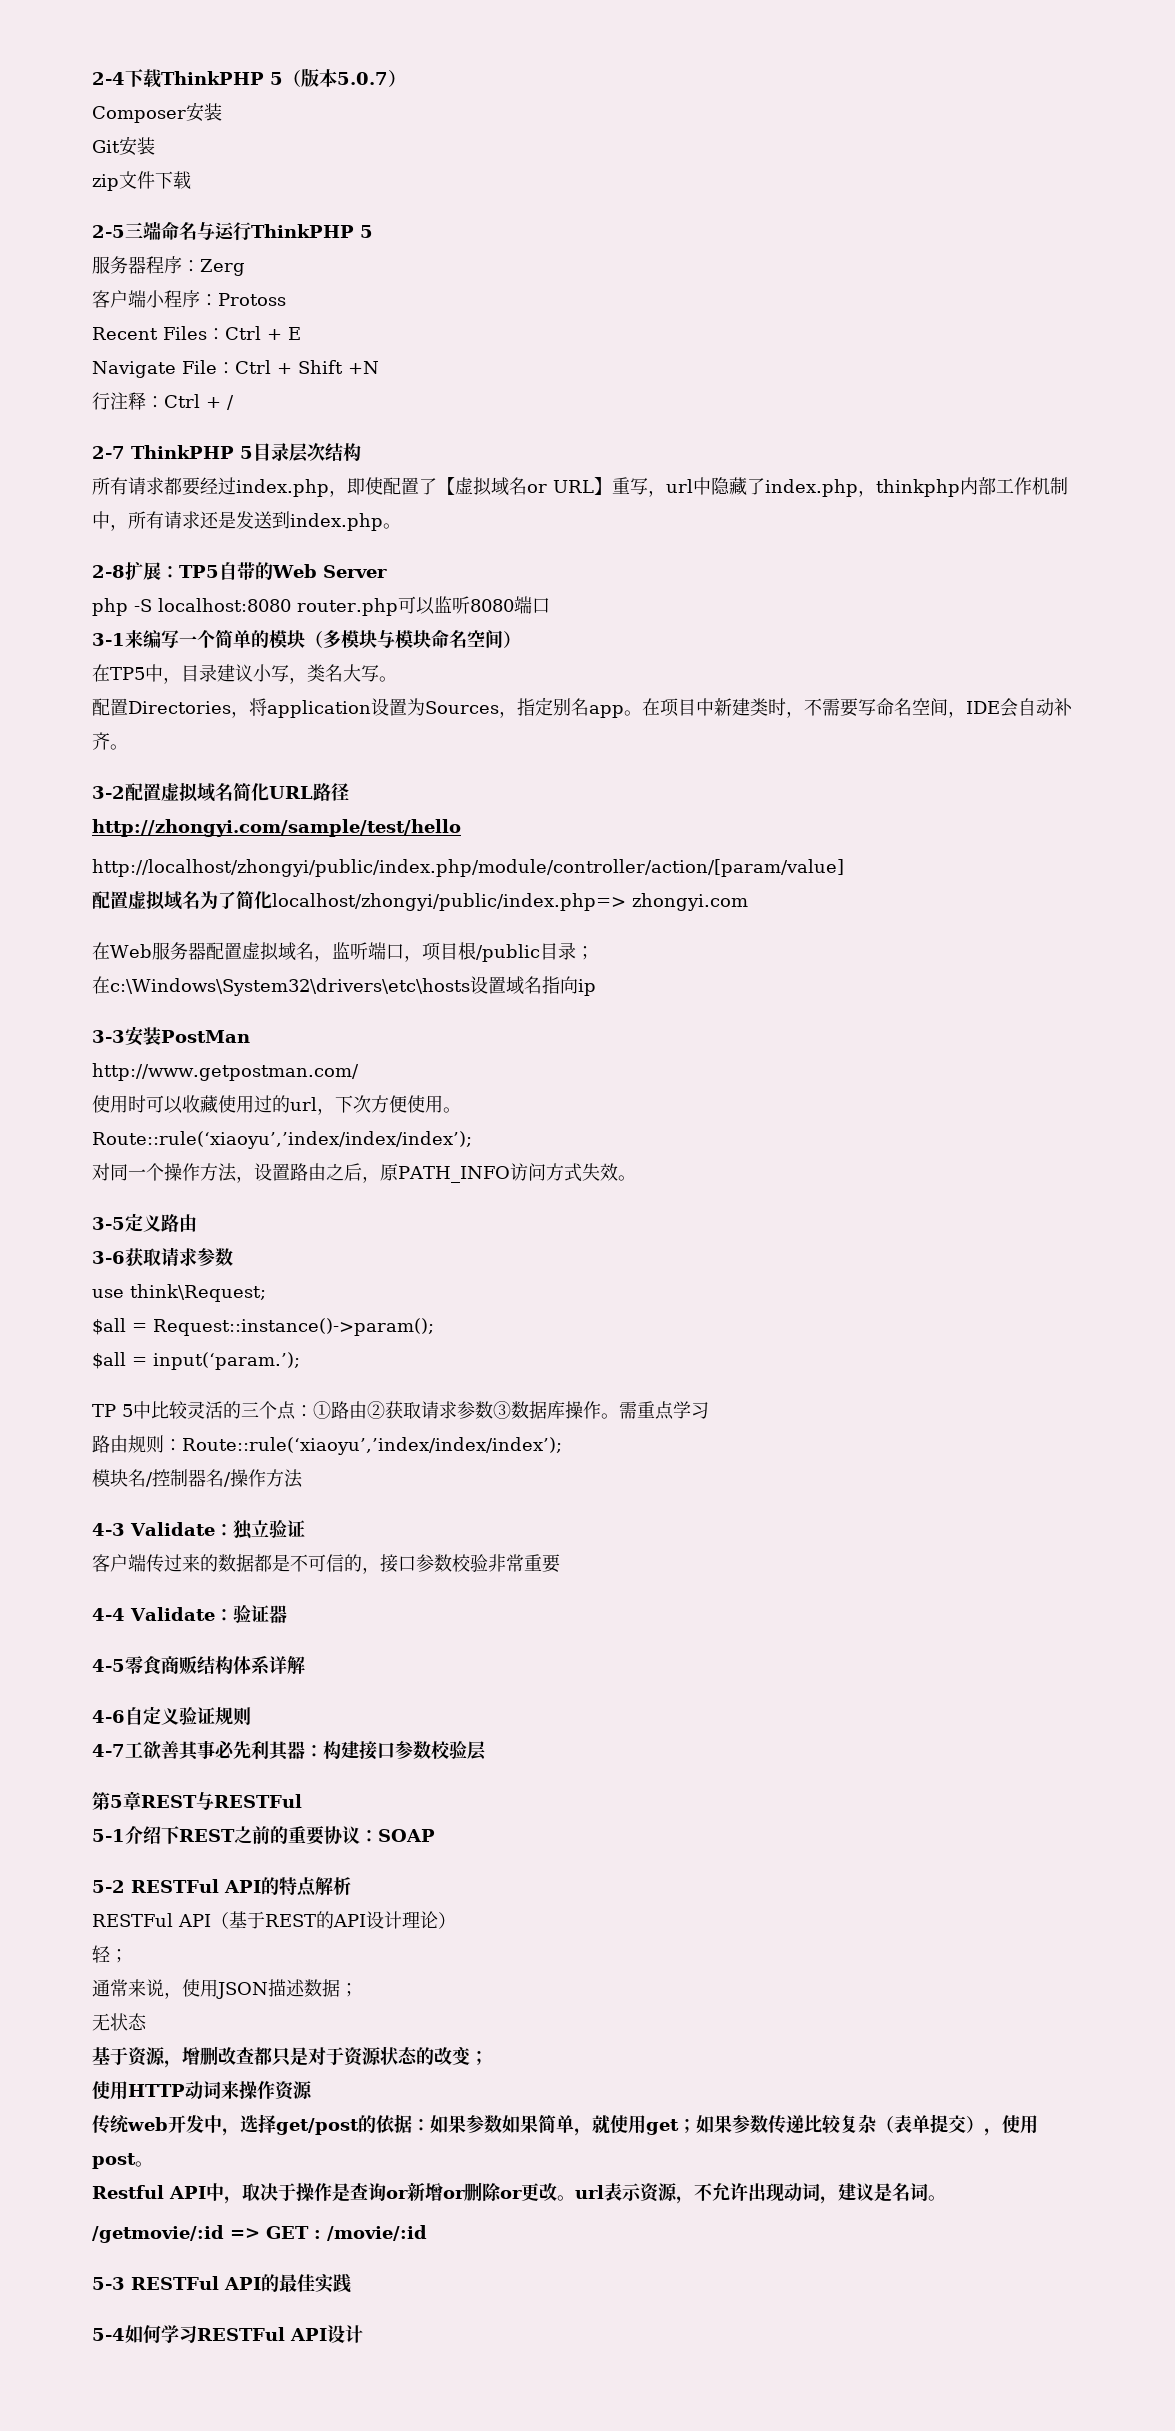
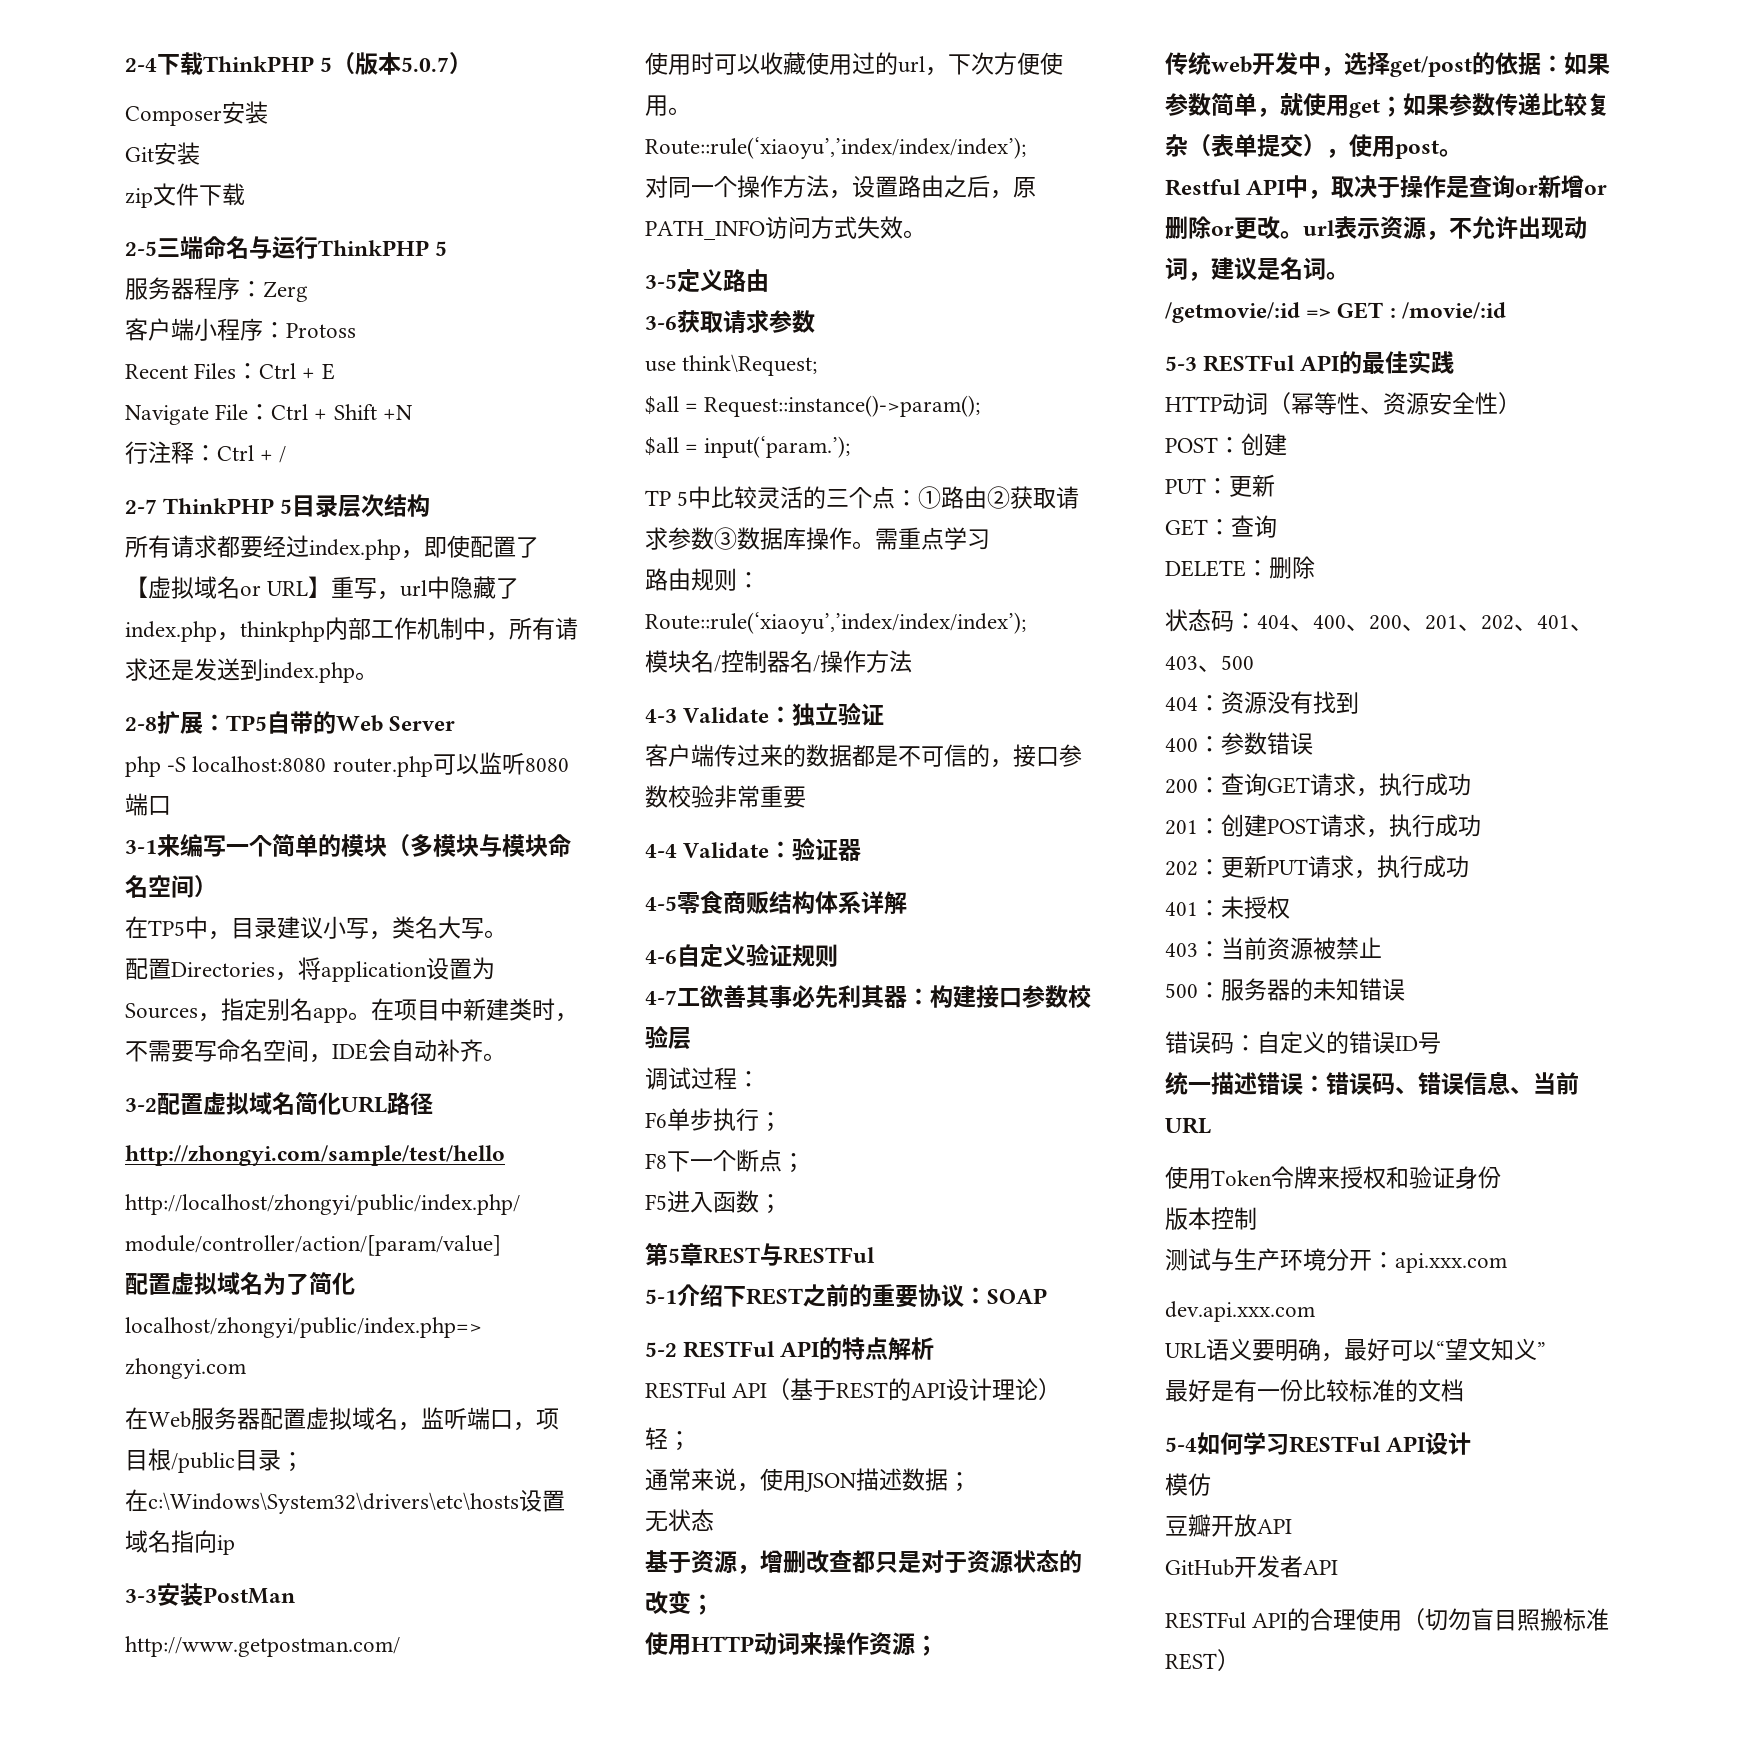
+ 调试过程：
+ F6单步执行；
+ F8下一个断点；
+ F5进入函数；
- 使用HTTP动词来操作资源
+ 使用HTTP动词来操作资源；
- 传统web开发中，选择get/post的依据：如果参数如果简单，就使用get；如果参数传递比较复杂（表单提交），使用post。
+ 传统web开发中，选择get/post的依据：如果参数简单，就使用get；如果参数传递比较复杂（表单提交），使用post。
+ HTTP动词（幂等性、资源安全性）
+ POST：创建
+ PUT：更新
+ GET：查询
+ DELETE：删除
+ 状态码：404、400、200、201、202、401、403、500
+ 404：资源没有找到
+ 400：参数错误
+ 200：查询GET请求，执行成功
+ 201：创建POST请求，执行成功
+ 202：更新PUT请求，执行成功
+ 401：未授权
+ 403：当前资源被禁止
+ 500：服务器的未知错误
+ 错误码：自定义的错误ID号
+ 统一描述错误：错误码、错误信息、当前URL
+ 使用Token令牌来授权和验证身份
+ 版本控制
+ 测试与生产环境分开：api.xxx.com
+ dev.api.xxx.com
+ URL语义要明确，最好可以“望文知义”
+ 最好是有一份比较标准的文档
+ 模仿
+ 豆瓣开放API
+ GitHub开发者API
+ RESTFul API的合理使用（切勿盲目照搬标准REST）

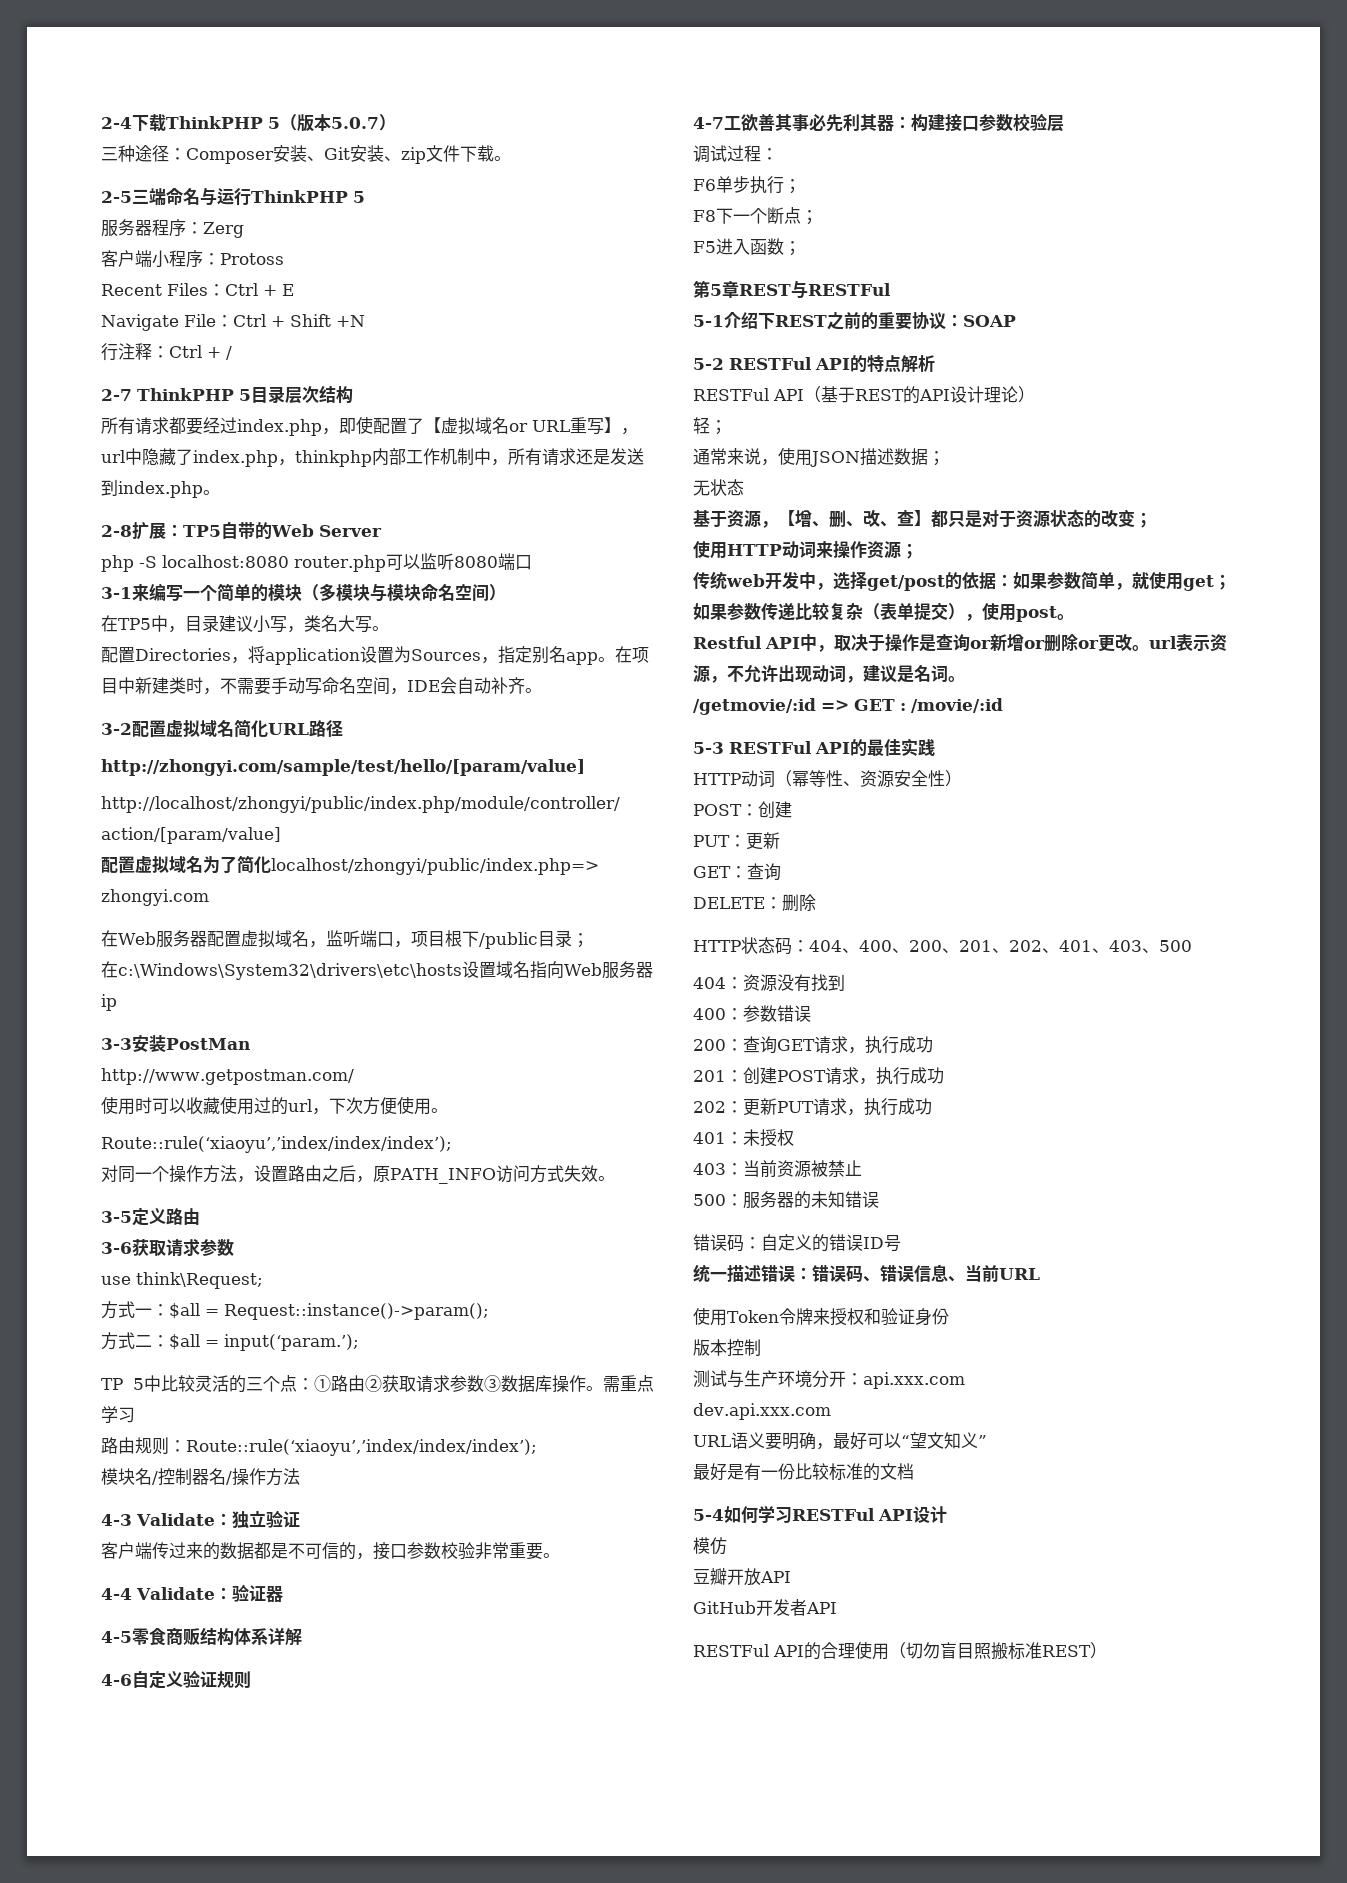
- Composer安装
- Git安装
- zip文件下载
+ 三种途径：Composer安装、Git安装、zip文件下载。
- 所有请求都要经过index.php，即使配置了【虚拟域名or URL】重写，url中隐藏了index.php，thinkphp内部工作机制中，所有请求还是发送到index.php。
+ 所有请求都要经过index.php，即使配置了【虚拟域名or URL重写】，url中隐藏了index.php，thinkphp内部工作机制中，所有请求还是发送到index.php。
- 在项目中新建类时，不需要写命名空间，IDE会自动补齐。
+ 在项目中新建类时，不需要手动写命名空间，IDE会自动补齐。
- http://zhongyi.com/sample/test/hello
+ http://zhongyi.com/sample/test/hello/[param/value]
- 在Web服务器配置虚拟域名，监听端口，项目根/public目录；
+ 在Web服务器配置虚拟域名，监听端口，项目根下/public目录；
- 在c:\Windows\System32\drivers\etc\hosts设置域名指向ip
+ 在c:\Windows\System32\drivers\etc\hosts设置域名指向Web服务器ip
- $all = Request::instance()->param();
+ 方式一：$all = Request::instance()->param();
- $all = input(‘param.’);
+ 方式二：$all = input(‘param.’);
- 客户端传过来的数据都是不可信的，接口参数校验非常重要
+ 客户端传过来的数据都是不可信的，接口参数校验非常重要。
- 基于资源，增删改查都只是对于资源状态的改变；
+ 基于资源，【增、删、改、查】都只是对于资源状态的改变；
- 状态码：404、400、200、201、202、401、403、500
+ HTTP状态码：404、400、200、201、202、401、403、500

